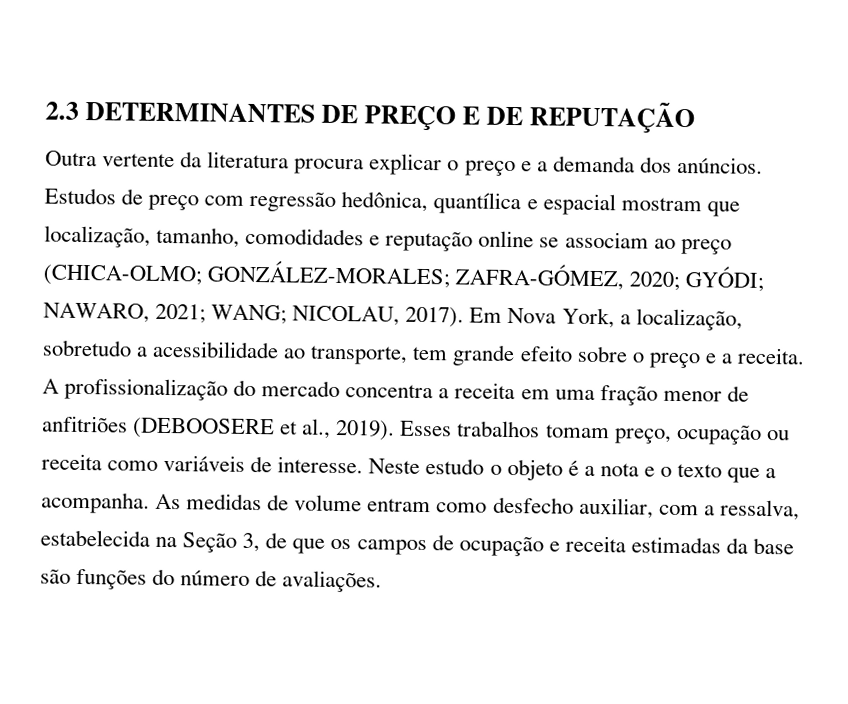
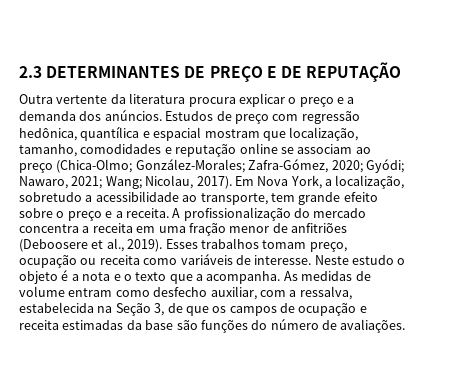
- Estudos de preço com regressão hedônica, quantílica e espacial mostram que localização, tamanho, comodidades e reputação online se associam ao preço (CHICA-OLMO; GONZÁLEZ-MORALES; ZAFRA-GÓMEZ, 2020; GYÓDI; NAWARO, 2021; WANG; NICOLAU, 2017).
+ Estudos de preço com regressão hedônica, quantílica e espacial mostram que localização, tamanho, comodidades e reputação online se associam ao preço (Chica-Olmo; González-Morales; Zafra-Gómez, 2020; Gyódi; Nawaro, 2021; Wang; Nicolau, 2017).
- A profissionalização do mercado concentra a receita em uma fração menor de anfitriões (DEBOOSERE et al., 2019).
+ A profissionalização do mercado concentra a receita em uma fração menor de anfitriões (Deboosere et al., 2019).

